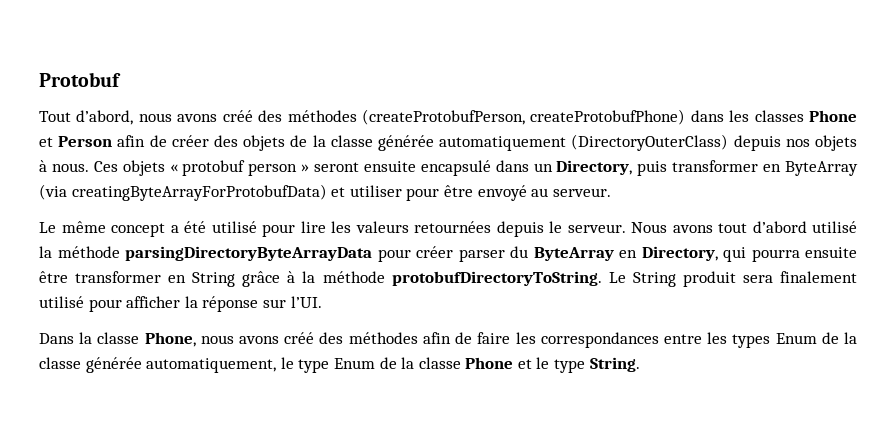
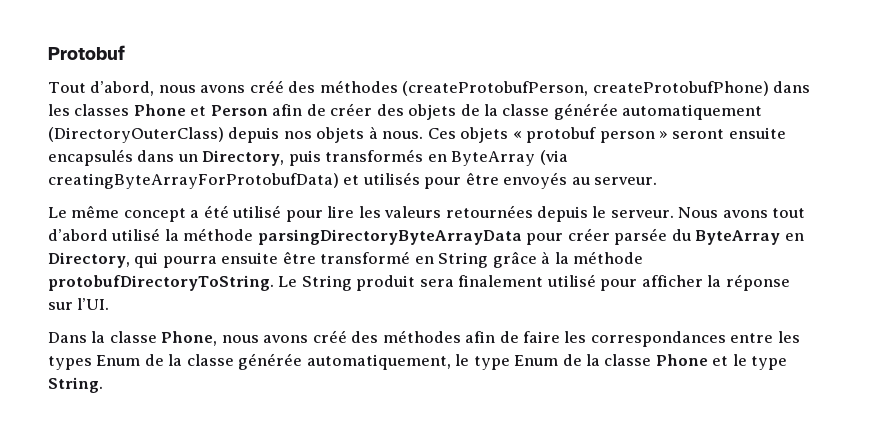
- Ces objets « protobuf person » seront ensuite encapsulé dans un Directory, puis transformer en ByteArray (via creatingByteArrayForProtobufData) et utiliser pour être envoyé au serveur.
+ Ces objets « protobuf person » seront ensuite encapsulés dans un Directory, puis transformés en ByteArray (via creatingByteArrayForProtobufData) et utilisés pour être envoyés au serveur.
- Nous avons tout d’abord utilisé la méthode parsingDirectoryByteArrayData pour créer parser du ByteArray en Directory, qui pourra ensuite être transformer en String grâce à la méthode protobufDirectoryToString.
+ Nous avons tout d’abord utilisé la méthode parsingDirectoryByteArrayData pour créer parsée du ByteArray en Directory, qui pourra ensuite être transformé en String grâce à la méthode protobufDirectoryToString.

